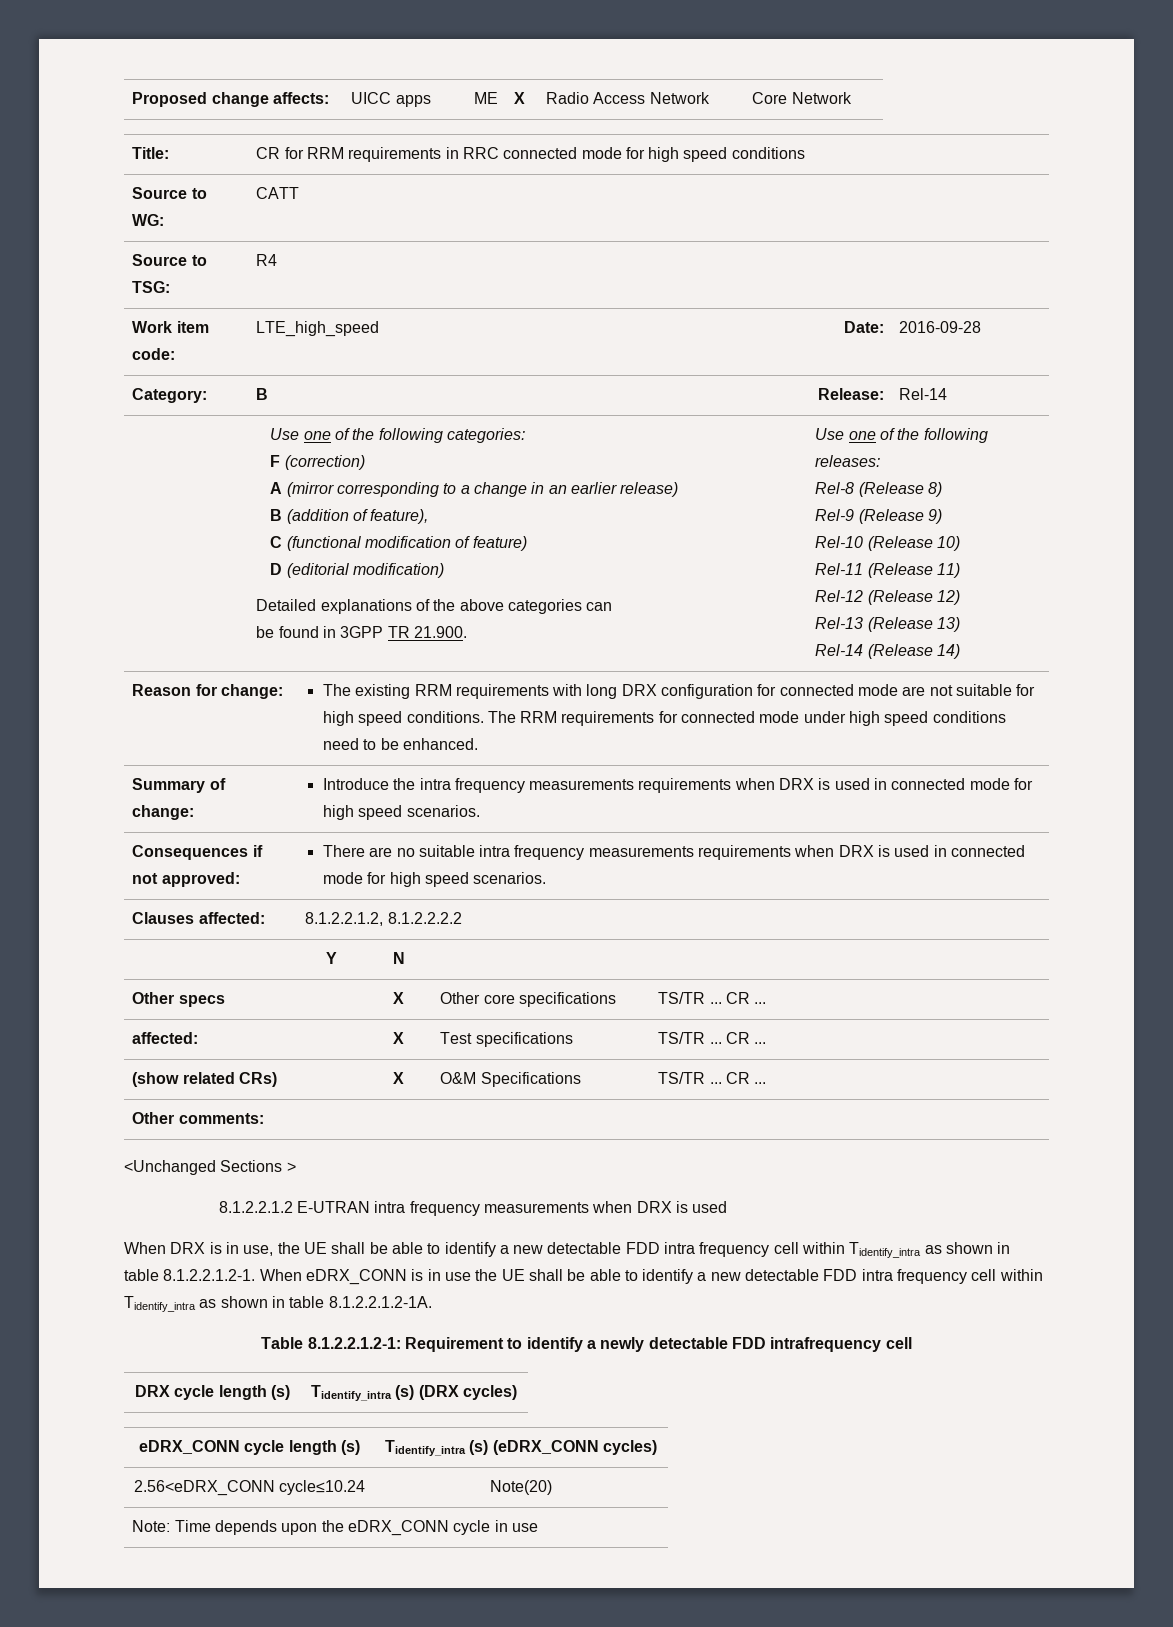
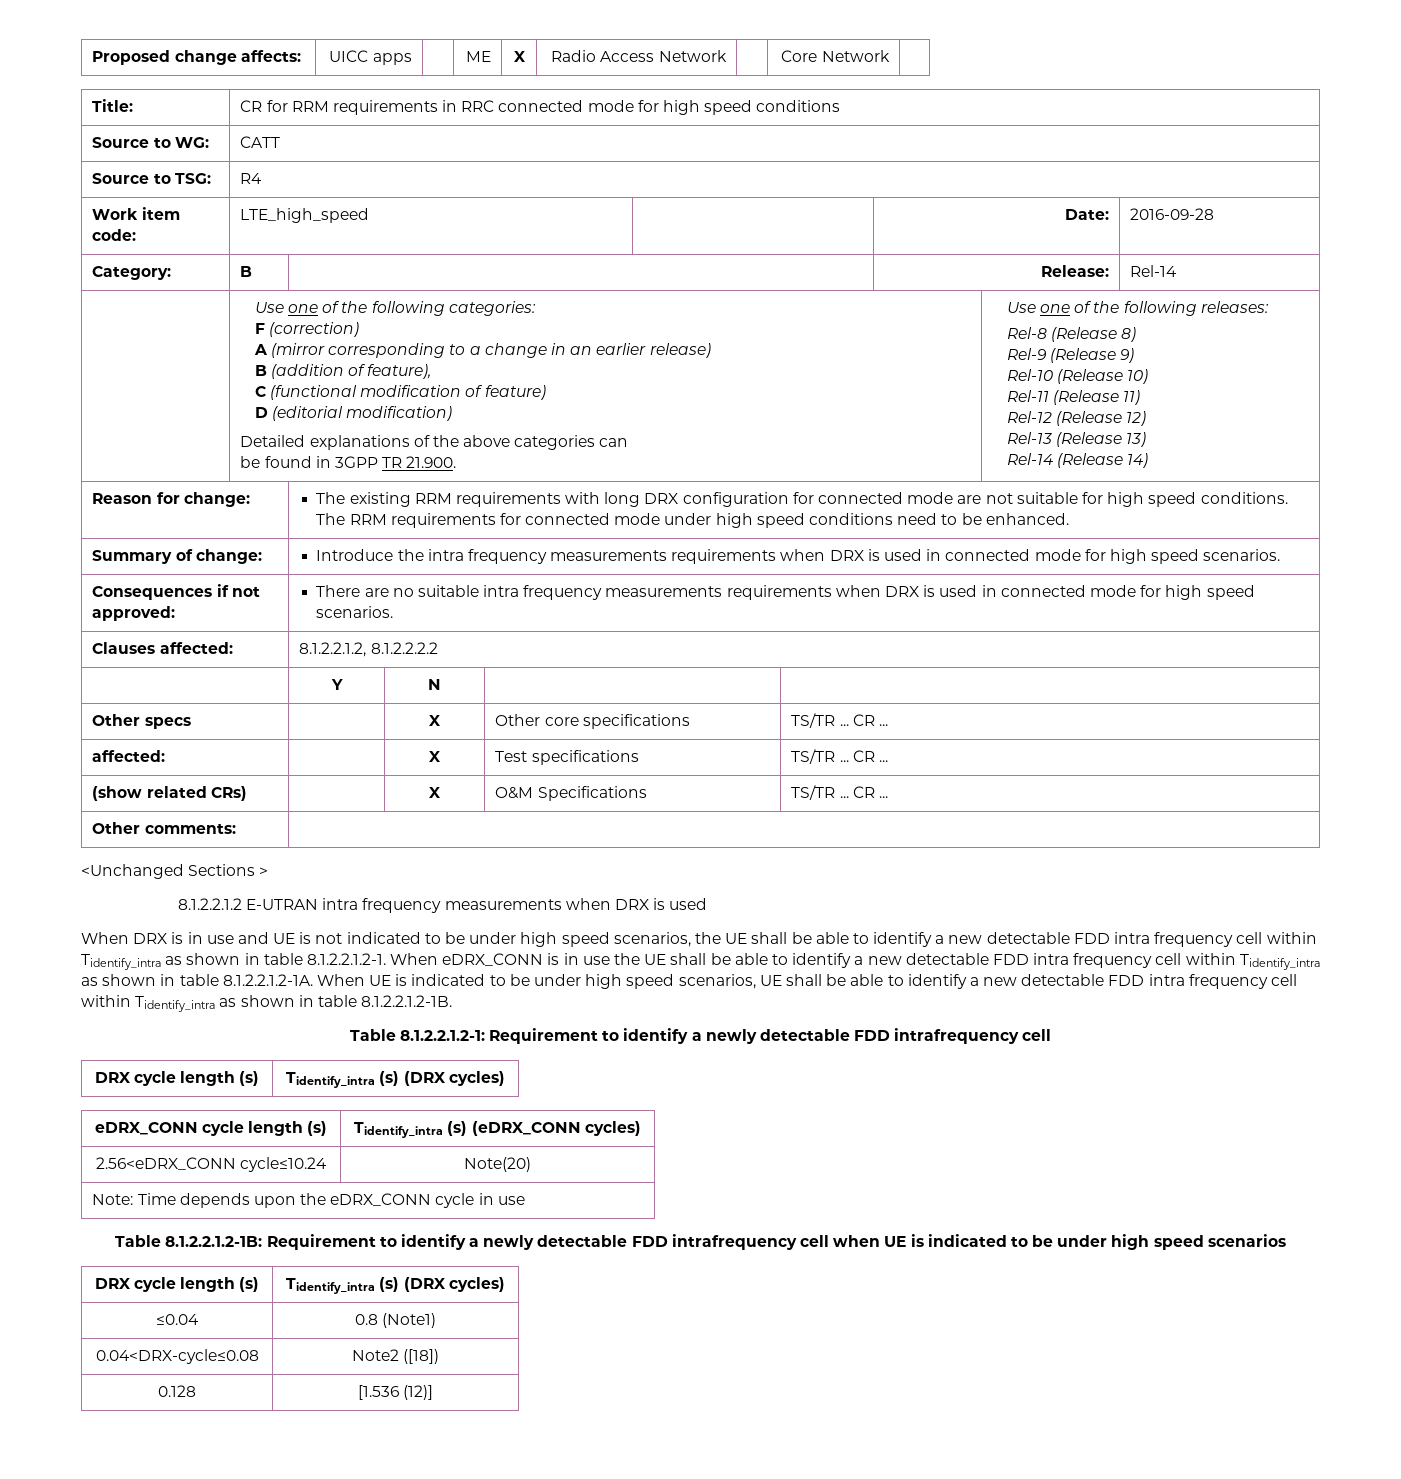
- When DRX is in use, the UE shall be able to identify a new detectable FDD intra frequency cell within Tidentify_intra as shown in table 8.1.2.2.1.2-1. When eDRX_CONN is in use the UE shall be able to identify a new detectable FDD intra frequency cell within Tidentify_intra as shown in table 8.1.2.2.1.2-1A.
+ When DRX is in use and UE is not indicated to be under high speed scenarios, the UE shall be able to identify a new detectable FDD intra frequency cell within Tidentify_intra as shown in table 8.1.2.2.1.2-1. When eDRX_CONN is in use the UE shall be able to identify a new detectable FDD intra frequency cell within Tidentify_intra as shown in table 8.1.2.2.1.2-1A. When UE is indicated to be under high speed scenarios, UE shall be able to identify a new detectable FDD intra frequency cell within Tidentify_intra as shown in table 8.1.2.2.1.2-1B.
+ Table 8.1.2.2.1.2-1B: Requirement to identify a newly detectable FDD intrafrequency cell when UE is indicated to be under high speed scenarios
+ DRX cycle length (s) | Tidentify_intra (s) (DRX cycles)
+ ≤0.04 | 0.8 (Note1)
+ 0.04<DRX-cycle≤0.08 | Note2 ([18])
+ 0.128 | [1.536 (12)]

